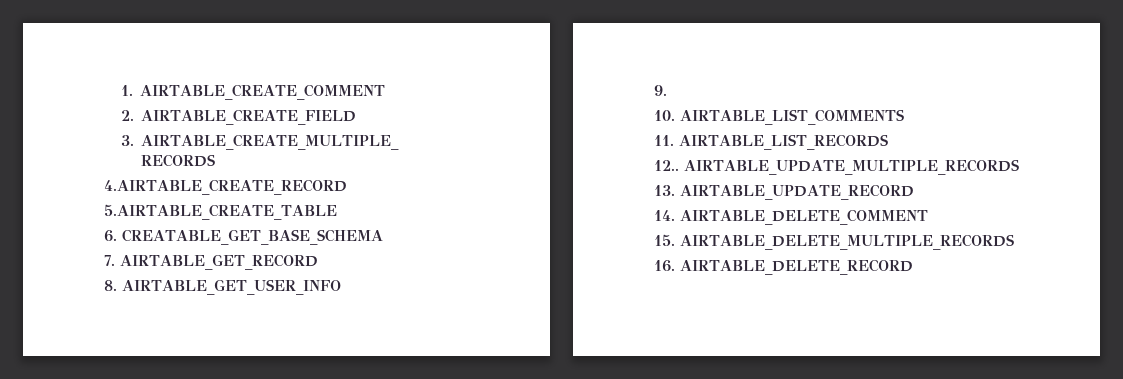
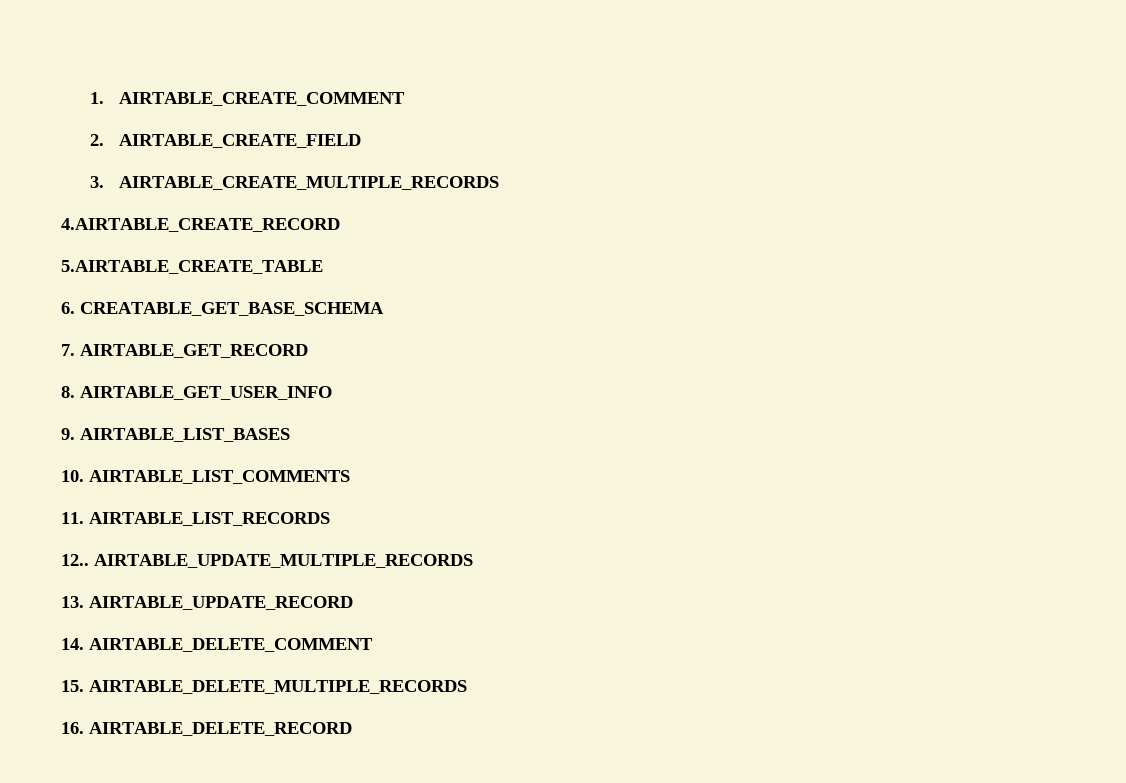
- 9.
+ 9. AIRTABLE_LIST_BASES

